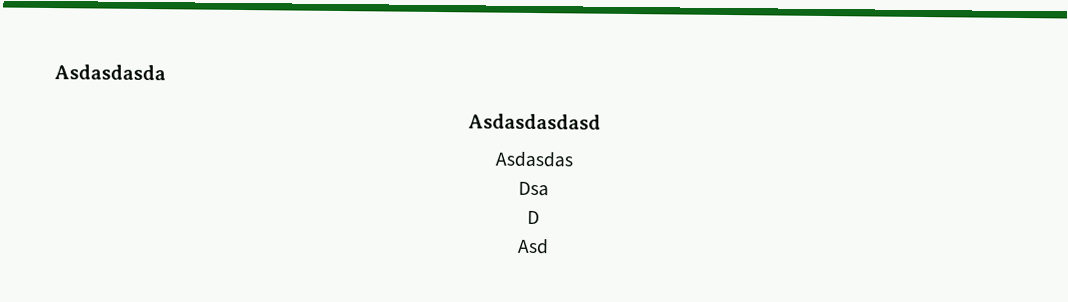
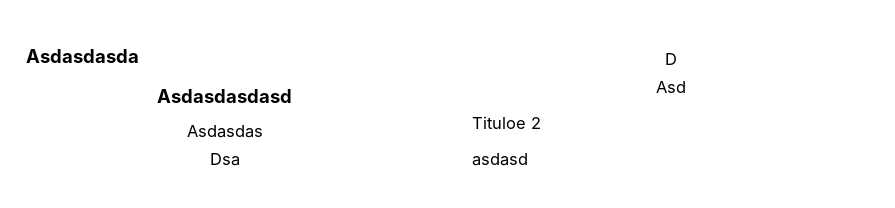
+ Tituloe 2
+ asdasd

